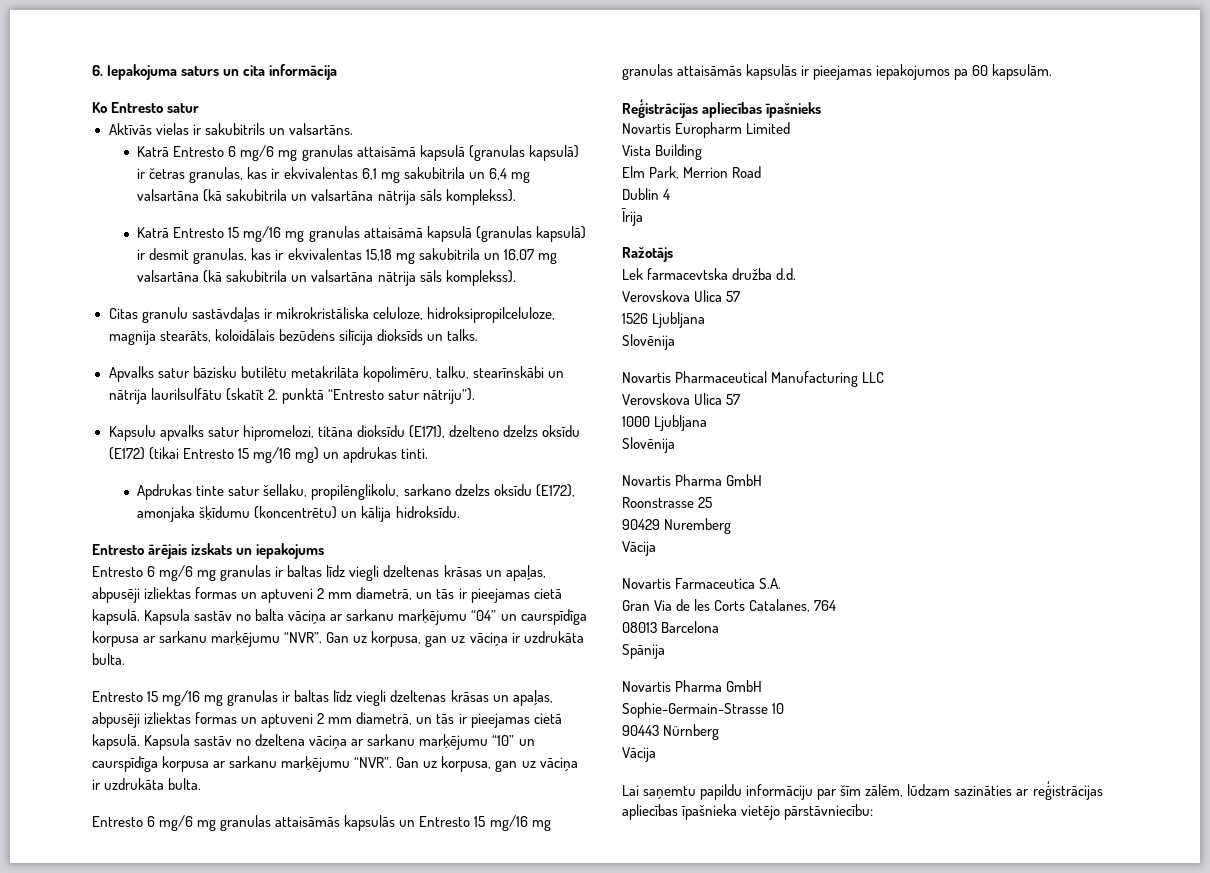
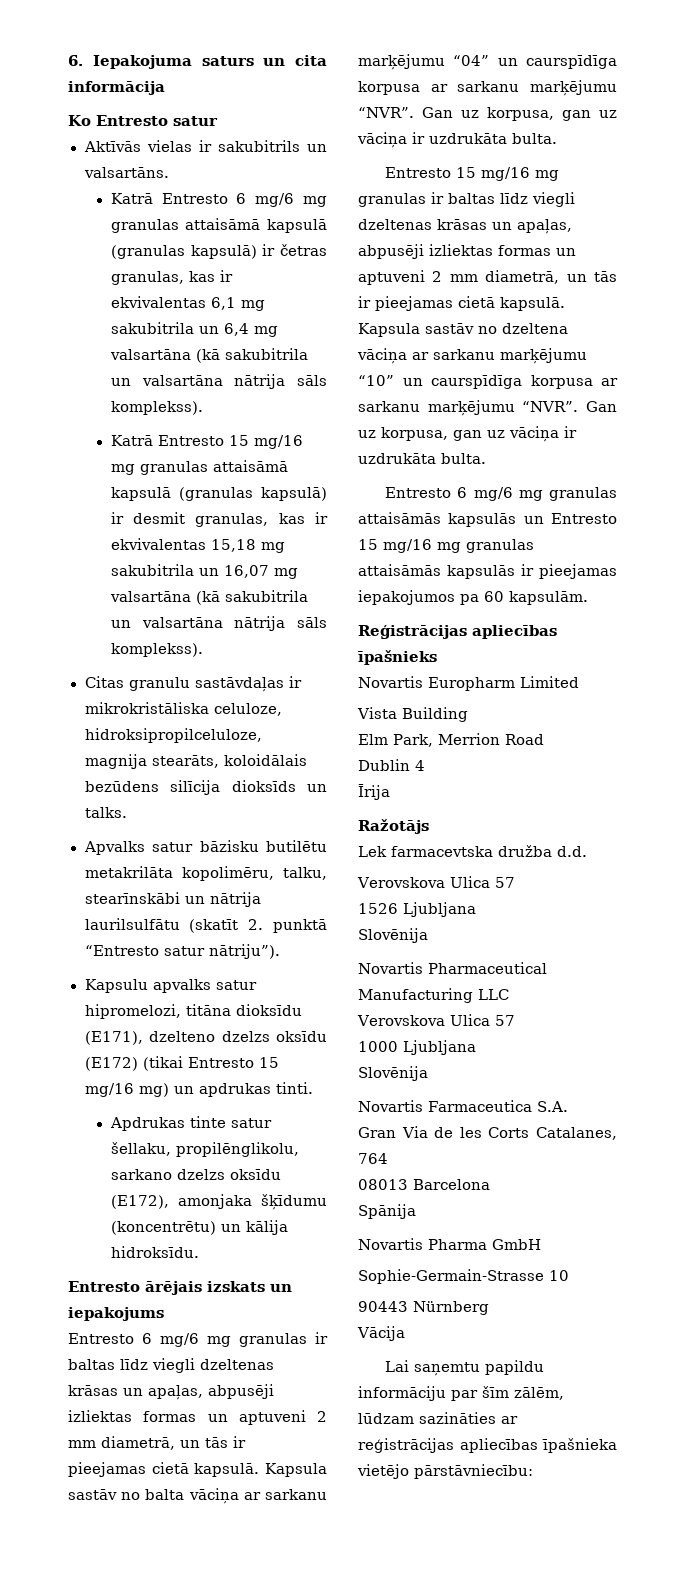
  1000 Ljubljana
  Slovēnija
- Novartis Pharma GmbH
- Roonstrasse 25
- 90429 Nuremberg
- Vācija

